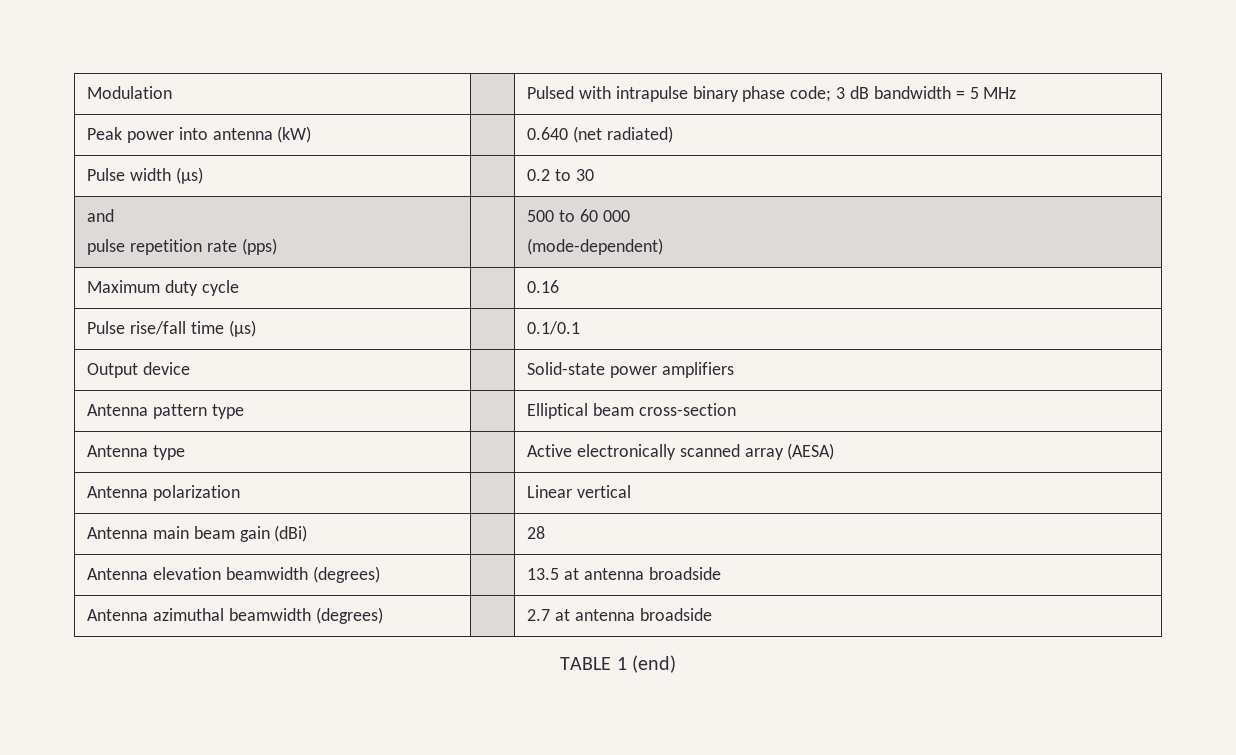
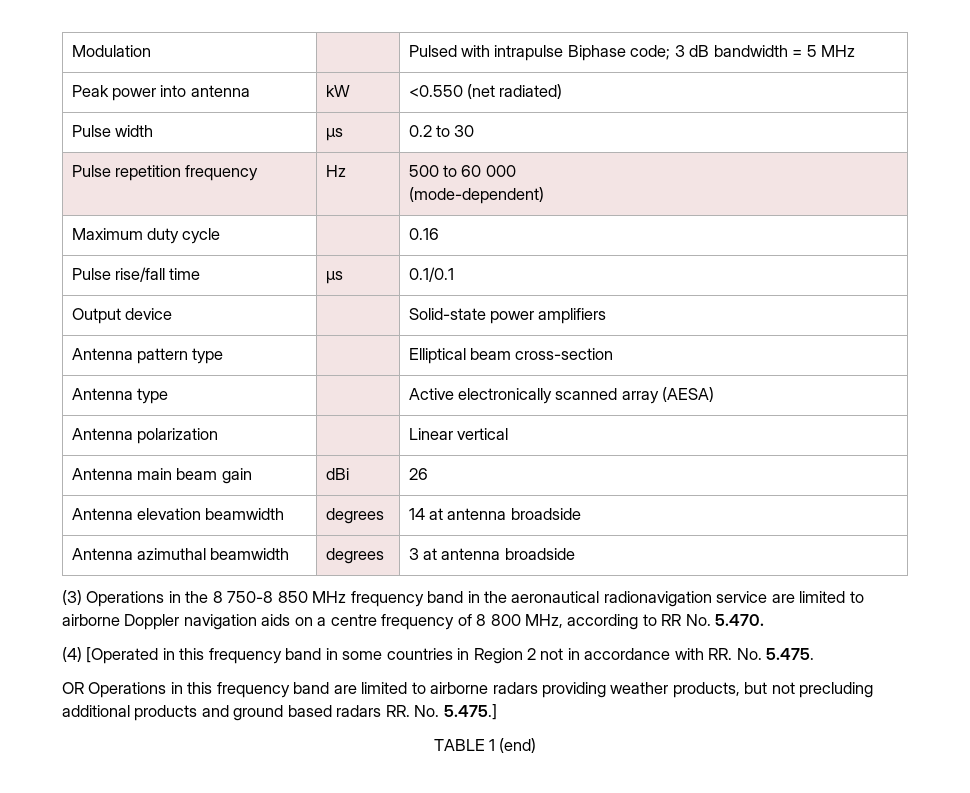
- Modulation | | Pulsed with intrapulse binary phase code; 3 dB bandwidth = 5 MHz
+ Modulation | | Pulsed with intrapulse Biphase code; 3 dB bandwidth = 5 MHz
- Peak power into antenna (kW) | | 0.640 (net radiated)
+ Peak power into antenna | kW | <0.550 (net radiated)
- Pulse width (μs) | | 0.2 to 30
+ Pulse width | μs | 0.2 to 30
- and
- pulse repetition rate (pps) | | 500 to 60 000
+ Pulse repetition frequency | Hz | 500 to 60 000
- Pulse rise/fall time (μs) | | 0.1/0.1
+ Pulse rise/fall time | μs | 0.1/0.1
- Antenna main beam gain (dBi) | | 28
+ Antenna main beam gain | dBi | 26
- Antenna elevation beamwidth (degrees) | | 13.5 at antenna broadside
+ Antenna elevation beamwidth | degrees | 14 at antenna broadside
- Antenna azimuthal beamwidth (degrees) | | 2.7 at antenna broadside
+ Antenna azimuthal beamwidth | degrees | 3 at antenna broadside
+ (3) Operations in the 8 750-8 850 MHz frequency band in the aeronautical radionavigation service are limited to airborne Doppler navigation aids on a centre frequency of 8 800 MHz, according to RR No. 5.470.
+ (4) [Operated in this frequency band in some countries in Region 2 not in accordance with RR. No. 5.475.
+ OR Operations in this frequency band are limited to airborne radars providing weather products, but not precluding additional products and ground based radars RR. No. 5.475.]

